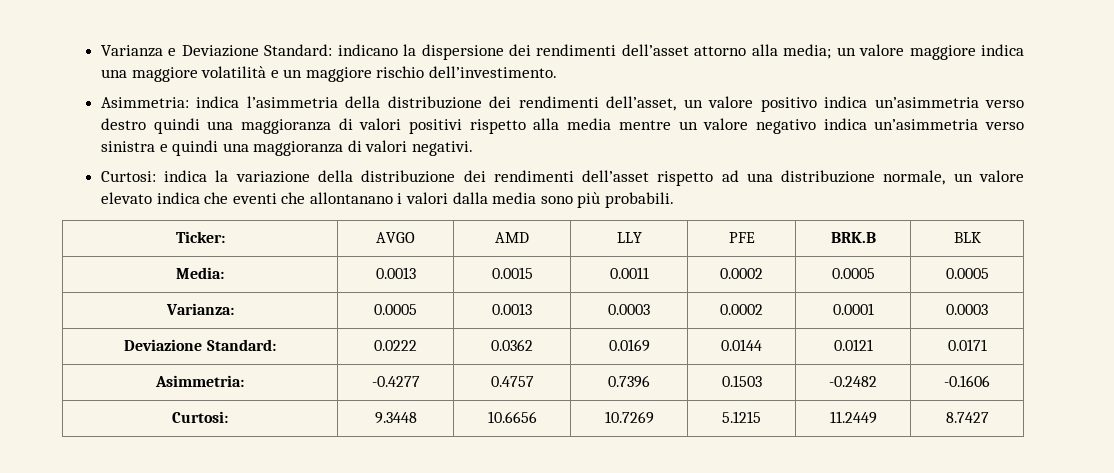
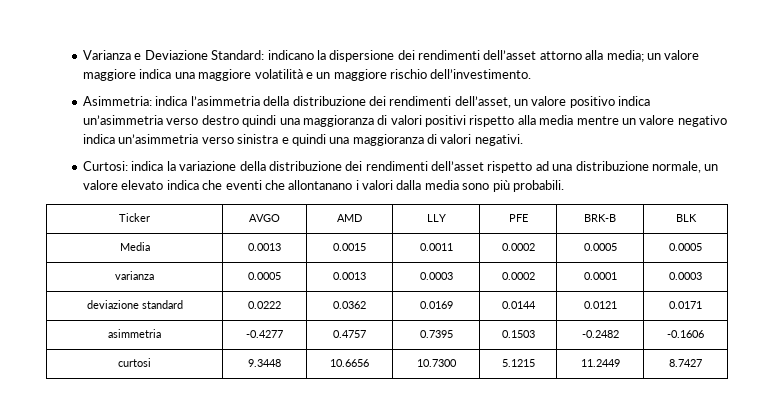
- Ticker: | AVGO | AMD | LLY | PFE | BRK.B | BLK
+ Ticker | AVGO | AMD | LLY | PFE | BRK-B | BLK
- Media: | 0.0013 | 0.0015 | 0.0011 | 0.0002 | 0.0005 | 0.0005
+ Media | 0.0013 | 0.0015 | 0.0011 | 0.0002 | 0.0005 | 0.0005
- Varianza: | 0.0005 | 0.0013 | 0.0003 | 0.0002 | 0.0001 | 0.0003
+ varianza | 0.0005 | 0.0013 | 0.0003 | 0.0002 | 0.0001 | 0.0003
- Deviazione Standard: | 0.0222 | 0.0362 | 0.0169 | 0.0144 | 0.0121 | 0.0171
+ deviazione standard | 0.0222 | 0.0362 | 0.0169 | 0.0144 | 0.0121 | 0.0171
- Asimmetria: | -0.4277 | 0.4757 | 0.7396 | 0.1503 | -0.2482 | -0.1606
+ asimmetria | -0.4277 | 0.4757 | 0.7395 | 0.1503 | -0.2482 | -0.1606
- Curtosi: | 9.3448 | 10.6656 | 10.7269 | 5.1215 | 11.2449 | 8.7427
+ curtosi | 9.3448 | 10.6656 | 10.7300 | 5.1215 | 11.2449 | 8.7427

